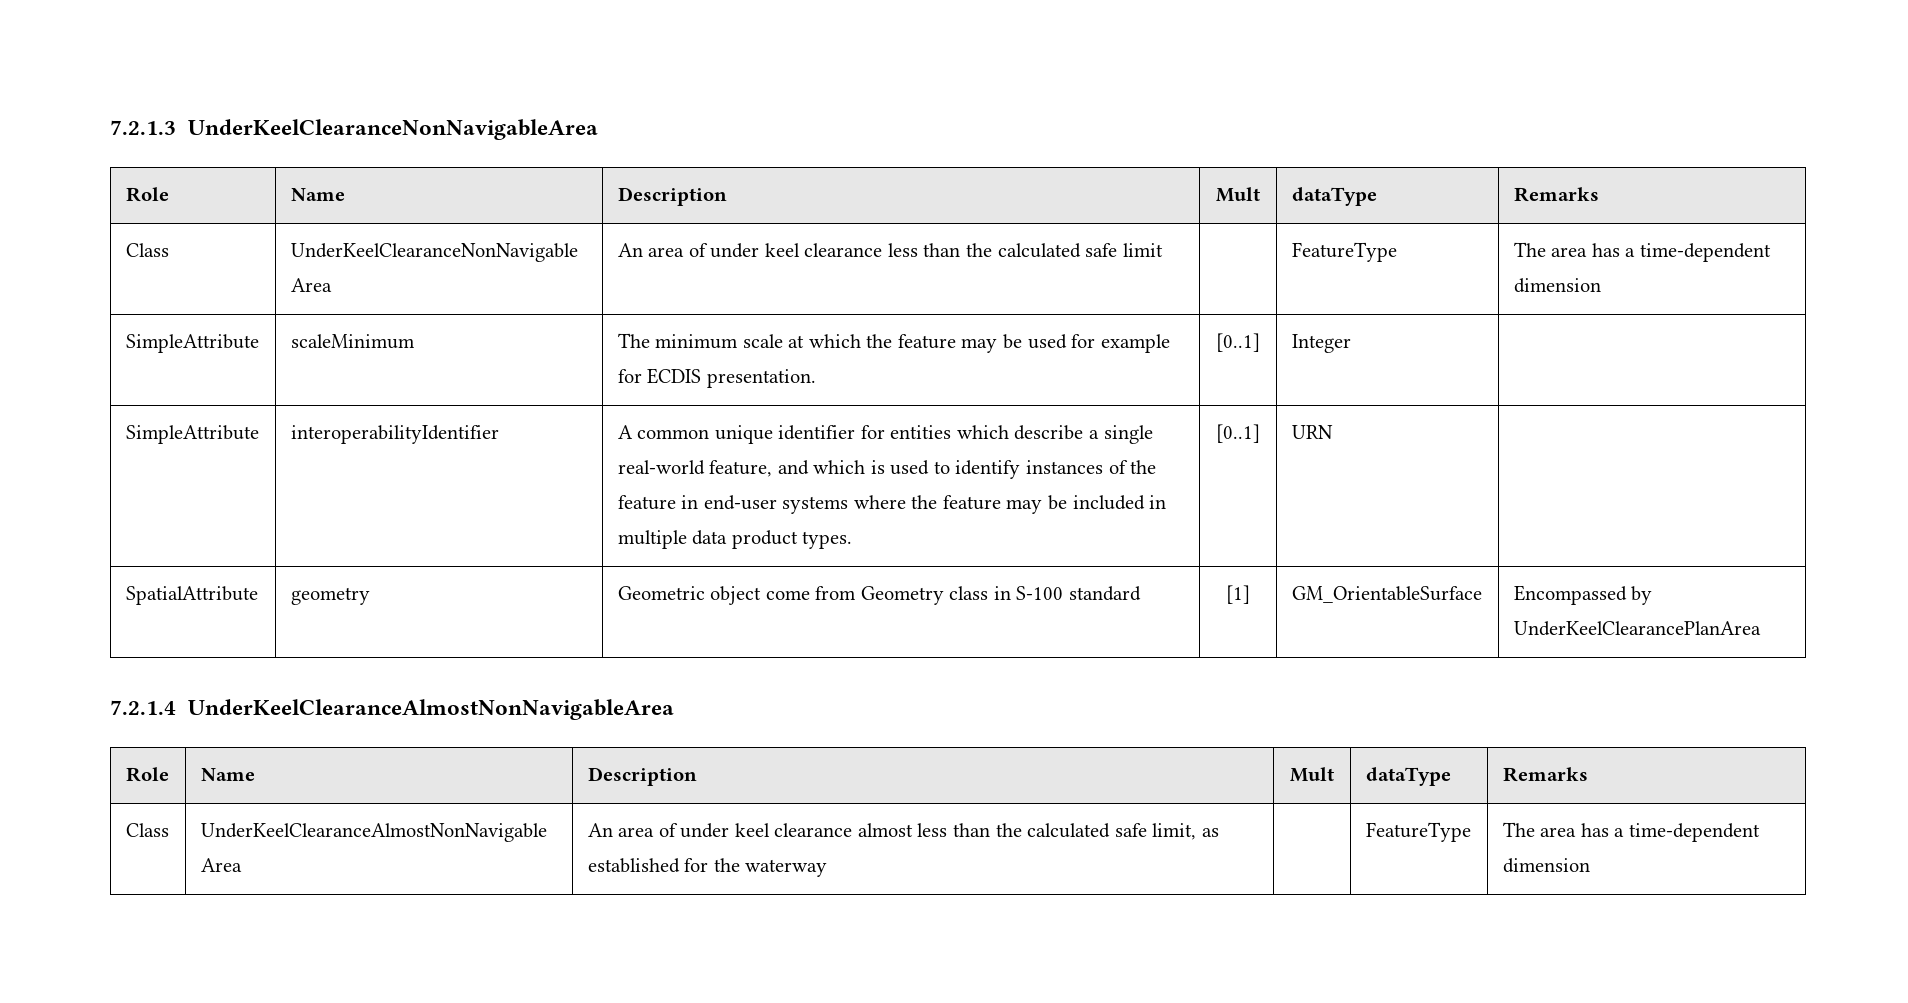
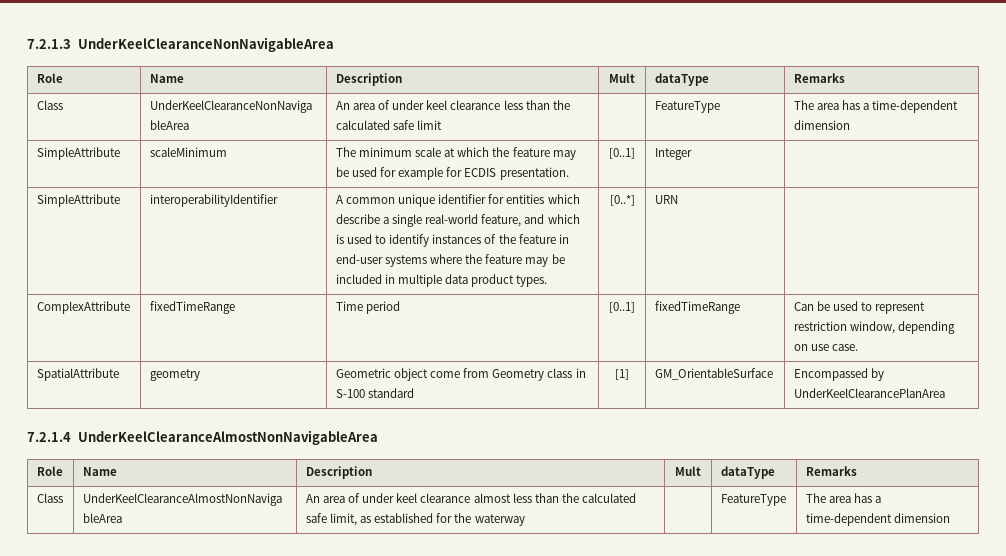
- SimpleAttribute | interoperabilityIdentifier | A common unique identifier for entities which describe a single real-world feature, and which is used to identify instances of the feature in end-user systems where the feature may be included in multiple data product types. | [0..1] | URN |
+ SimpleAttribute | interoperabilityIdentifier | A common unique identifier for entities which describe a single real-world feature, and which is used to identify instances of the feature in end-user systems where the feature may be included in multiple data product types. | [0..*] | URN |
+ ComplexAttribute | fixedTimeRange | Time period | [0..1] | fixedTimeRange | Can be used to represent restriction window, depending on use case.

